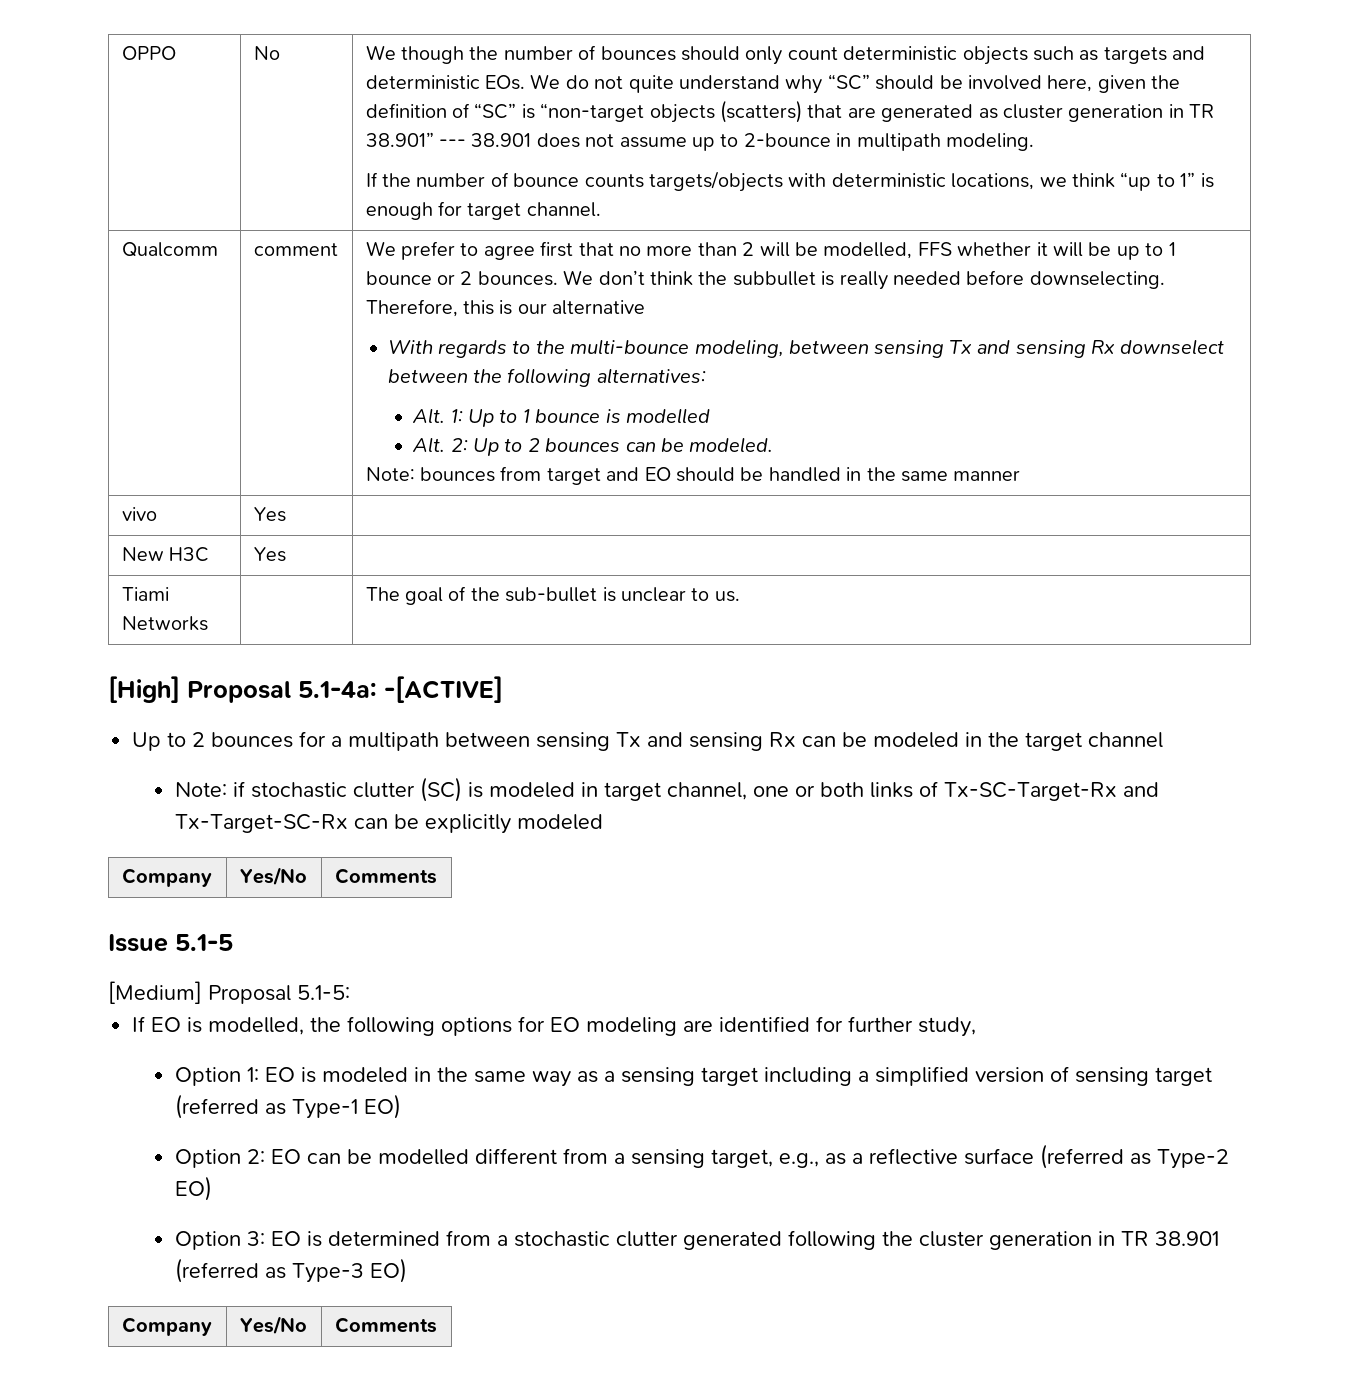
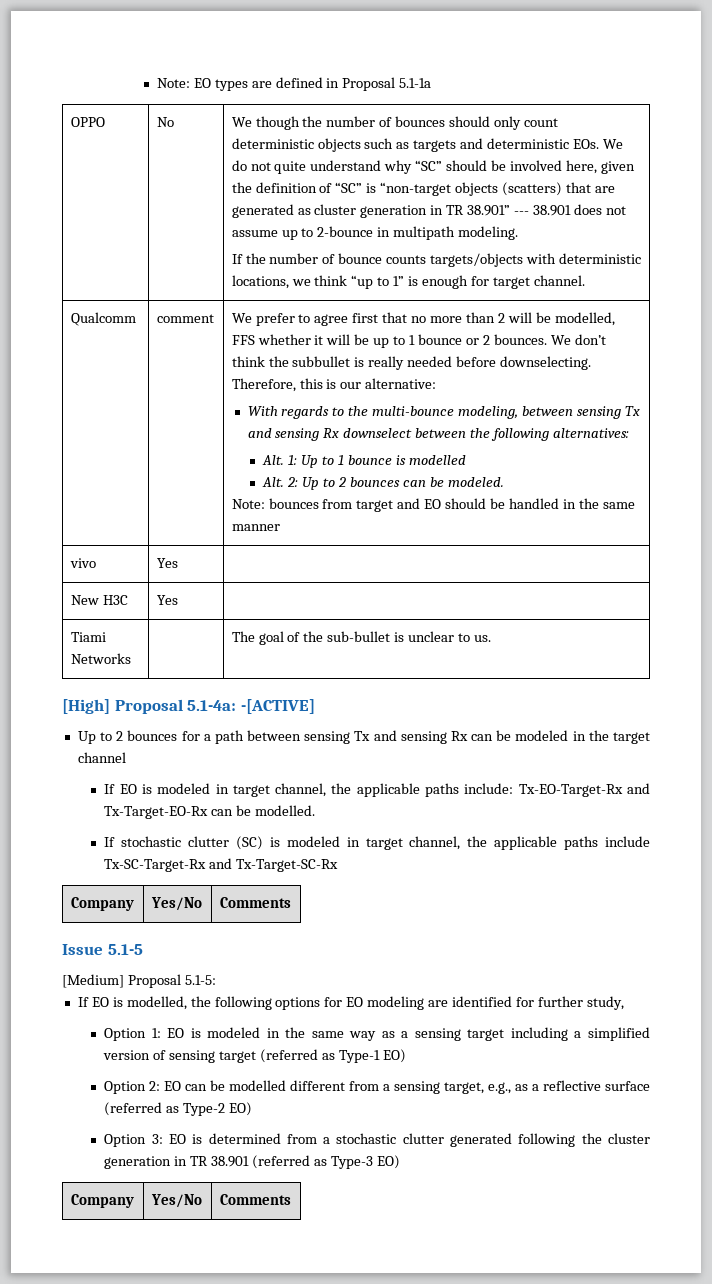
+ Note: EO types are defined in Proposal 5.1-1a
- Therefore, this is our alternative
+ Therefore, this is our alternative:
- Up to 2 bounces for a multipath between sensing Tx and sensing Rx can be modeled in the target channel
+ Up to 2 bounces for a path between sensing Tx and sensing Rx can be modeled in the target channel
- Note: if stochastic clutter (SC) is modeled in target channel, one or both links of Tx-SC-Target-Rx and Tx-Target-SC-Rx can be explicitly modeled
+ If EO is modeled in target channel, the applicable paths include: Tx-EO-Target-Rx and Tx-Target-EO-Rx can be modelled.
+ If stochastic clutter (SC) is modeled in target channel, the applicable paths include Tx-SC-Target-Rx and Tx-Target-SC-Rx

